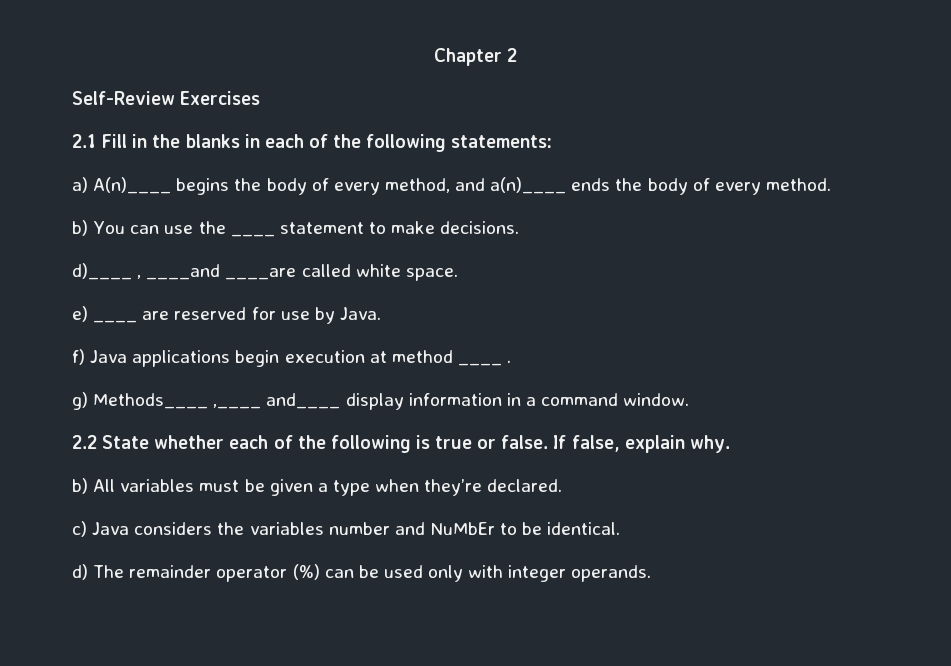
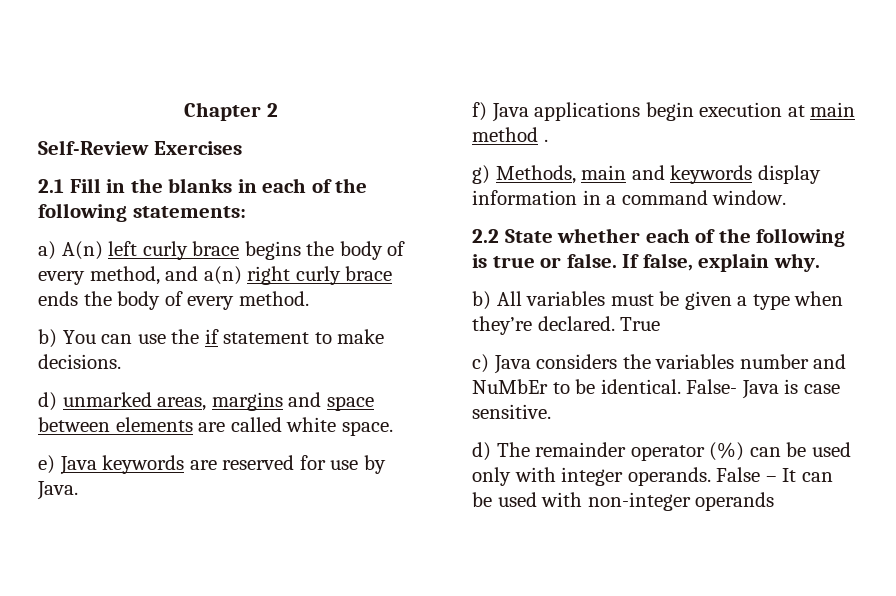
- a) A(n)____ begins the body of every method, and a(n)____ ends the body of every method.
+ a) A(n) left curly brace begins the body of every method, and a(n) right curly brace ends the body of every method.
- b) You can use the ____ statement to make decisions.
+ b) You can use the if statement to make decisions.
- d)____ , ____and ____are called white space.
+ d) unmarked areas, margins and space between elements are called white space.
- e) ____ are reserved for use by Java.
+ e) Java keywords are reserved for use by Java.
- f) Java applications begin execution at method ____ .
+ f) Java applications begin execution at main method .
- g) Methods____ ,____ and____ display information in a command window.
+ g) Methods, main and keywords display information in a command window.
+ True
+ False- Java is case sensitive.
+ False – It can be used with non-integer operands

